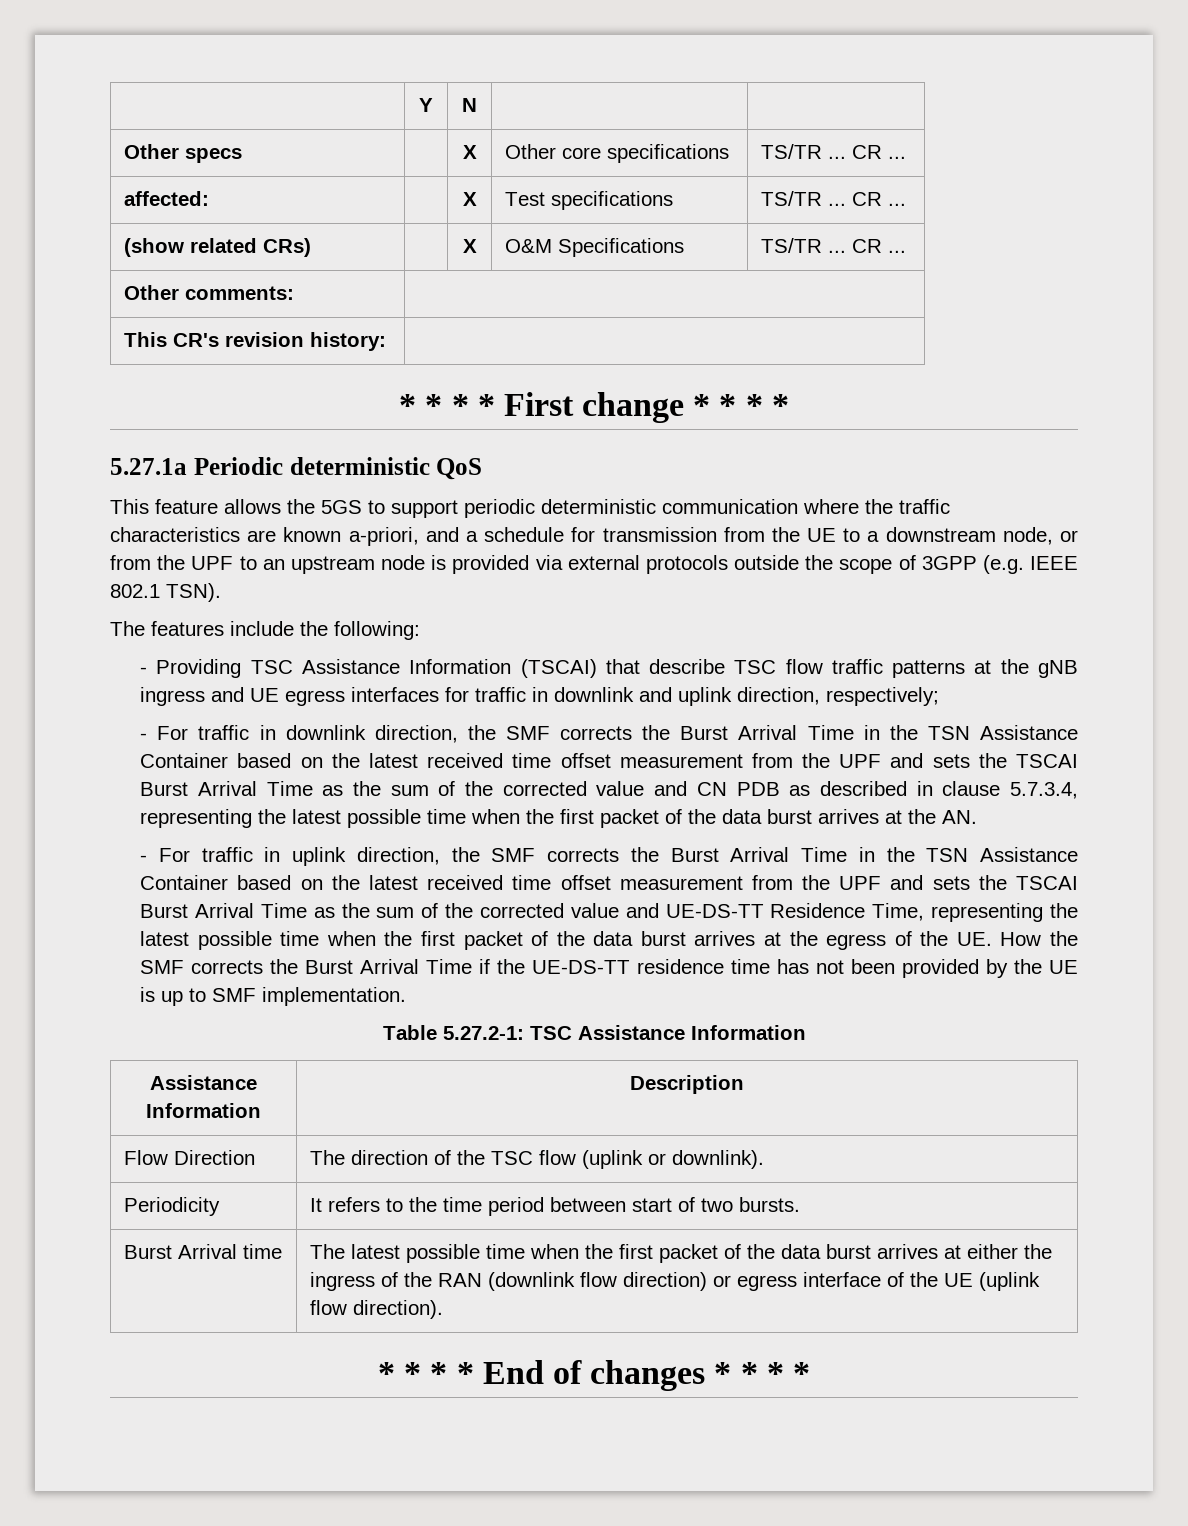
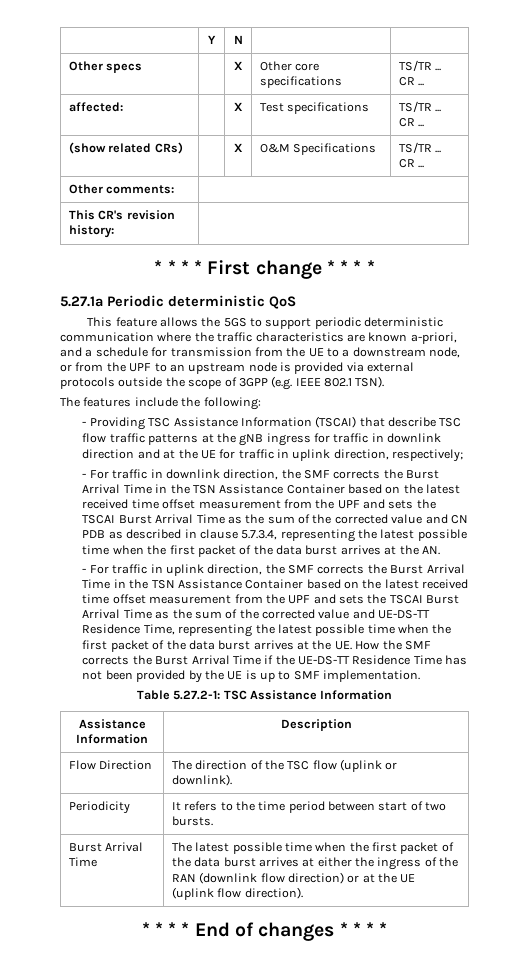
- - Providing TSC Assistance Information (TSCAI) that describe TSC flow traffic patterns at the gNB ingress and UE egress interfaces for traffic in downlink and uplink direction, respectively;
+ - Providing TSC Assistance Information (TSCAI) that describe TSC flow traffic patterns at the gNB ingress for traffic in downlink direction and at the UE for traffic in uplink direction, respectively;
- - For traffic in uplink direction, the SMF corrects the Burst Arrival Time in the TSN Assistance Container based on the latest received time offset measurement from the UPF and sets the TSCAI Burst Arrival Time as the sum of the corrected value and UE-DS-TT Residence Time, representing the latest possible time when the first packet of the data burst arrives at the egress of the UE. How the SMF corrects the Burst Arrival Time if the UE-DS-TT residence time has not been provided by the UE is up to SMF implementation.
+ - For traffic in uplink direction, the SMF corrects the Burst Arrival Time in the TSN Assistance Container based on the latest received time offset measurement from the UPF and sets the TSCAI Burst Arrival Time as the sum of the corrected value and UE-DS-TT Residence Time, representing the latest possible time when the first packet of the data burst arrives at the UE. How the SMF corrects the Burst Arrival Time if the UE-DS-TT Residence Time has not been provided by the UE is up to SMF implementation.
- Burst Arrival time | The latest possible time when the first packet of the data burst arrives at either the ingress of the RAN (downlink flow direction) or egress interface of the UE (uplink flow direction).
+ Burst Arrival Time | The latest possible time when the first packet of the data burst arrives at either the ingress of the RAN (downlink flow direction) or at the UE (uplink flow direction).

